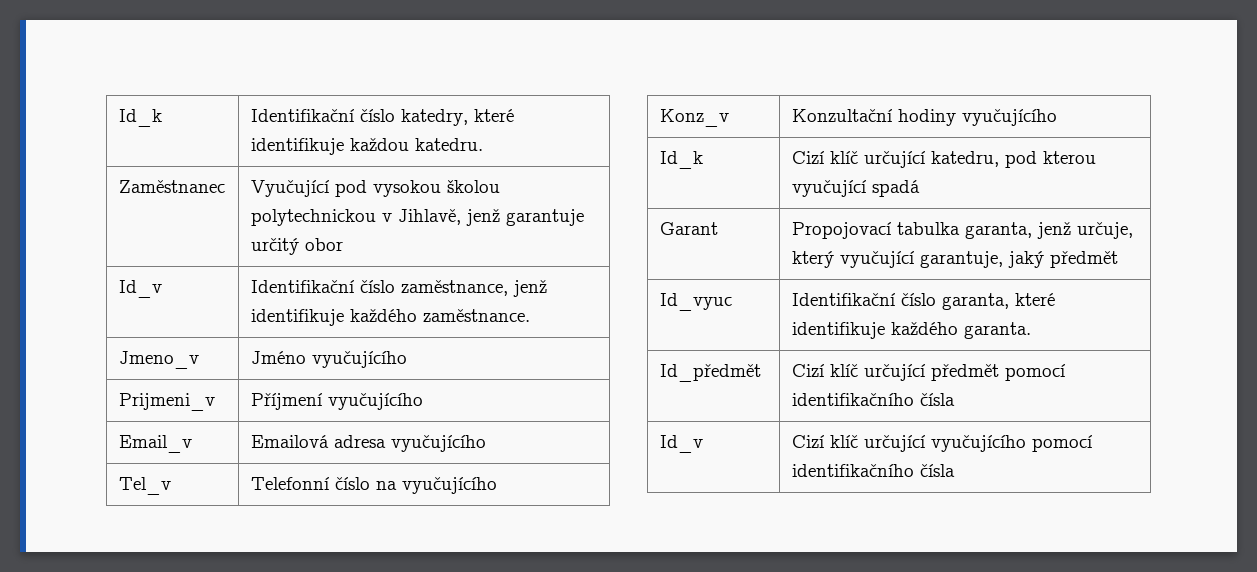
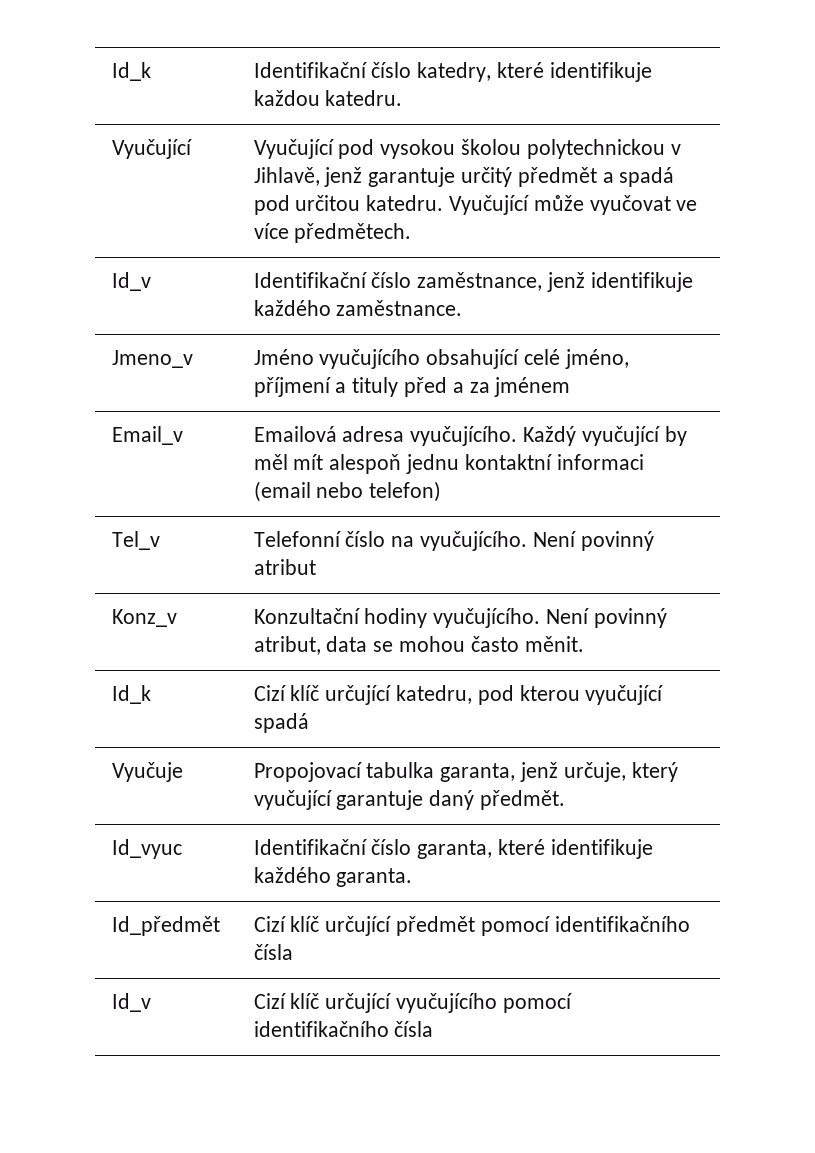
- Zaměstnanec | Vyučující pod vysokou školou polytechnickou v Jihlavě, jenž garantuje určitý obor
+ Vyučující | Vyučující pod vysokou školou polytechnickou v Jihlavě, jenž garantuje určitý předmět a spadá pod určitou katedru. Vyučující může vyučovat ve více předmětech.
- Jmeno_v | Jméno vyučujícího
- Prijmeni_v | Příjmení vyučujícího
- Email_v | Emailová adresa vyučujícího
+ Jmeno_v | Jméno vyučujícího obsahující celé jméno, příjmení a tituly před a za jménem
+ Email_v | Emailová adresa vyučujícího. Každý vyučující by měl mít alespoň jednu kontaktní informaci (email nebo telefon)
- Tel_v | Telefonní číslo na vyučujícího
+ Tel_v | Telefonní číslo na vyučujícího. Není povinný atribut
- Konz_v | Konzultační hodiny vyučujícího
+ Konz_v | Konzultační hodiny vyučujícího. Není povinný atribut, data se mohou často měnit.
- Garant | Propojovací tabulka garanta, jenž určuje, který vyučující garantuje, jaký předmět
+ Vyučuje | Propojovací tabulka garanta, jenž určuje, který vyučující garantuje daný předmět.

